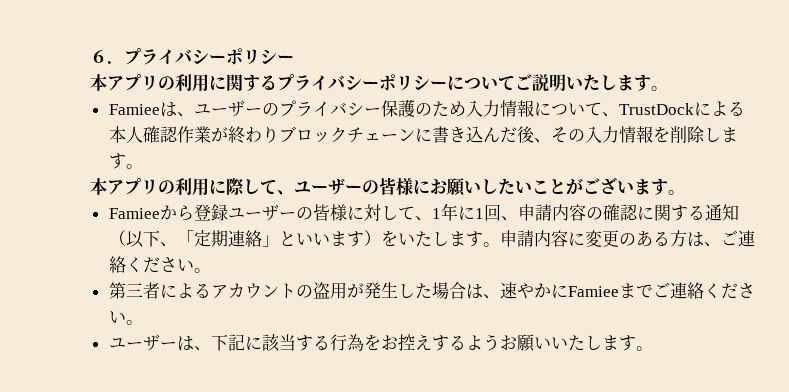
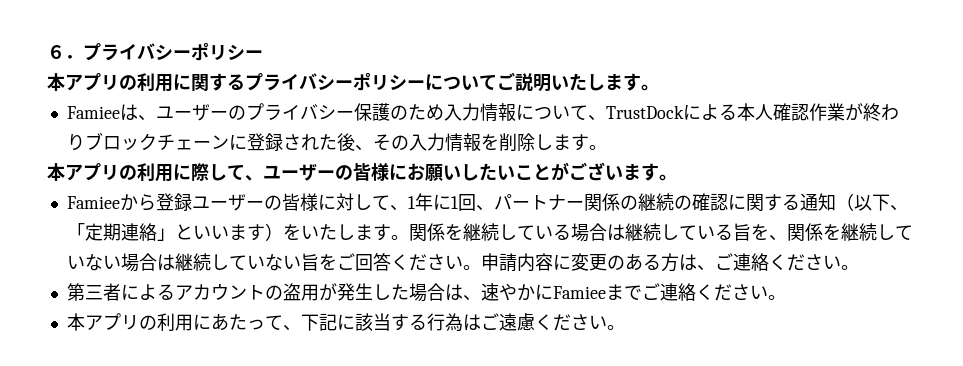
- Famieeは、ユーザーのプライバシー保護のため入力情報について、TrustDockによる本人確認作業が終わりブロックチェーンに書き込んだ後、その入力情報を削除します。
+ Famieeは、ユーザーのプライバシー保護のため入力情報について、TrustDockによる本人確認作業が終わりブロックチェーンに登録された後、その入力情報を削除します。
- Famieeから登録ユーザーの皆様に対して、1年に1回、申請内容の確認に関する通知（以下、「定期連絡」といいます）をいたします。
+ Famieeから登録ユーザーの皆様に対して、1年に1回、パートナー関係の継続の確認に関する通知（以下、「定期連絡」といいます）をいたします。
+ 関係を継続している場合は継続している旨を、関係を継続していない場合は継続していない旨をご回答ください。
- ユーザーは、下記に該当する行為をお控えするようお願いいたします。
+ 本アプリの利用にあたって、下記に該当する行為はご遠慮ください。

